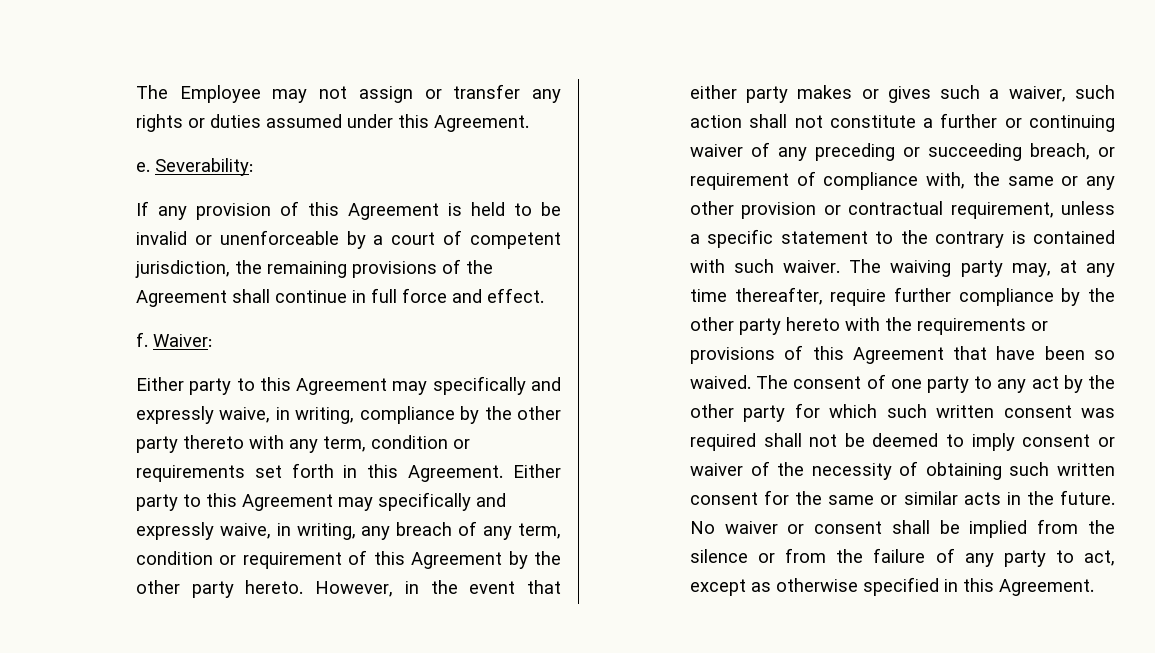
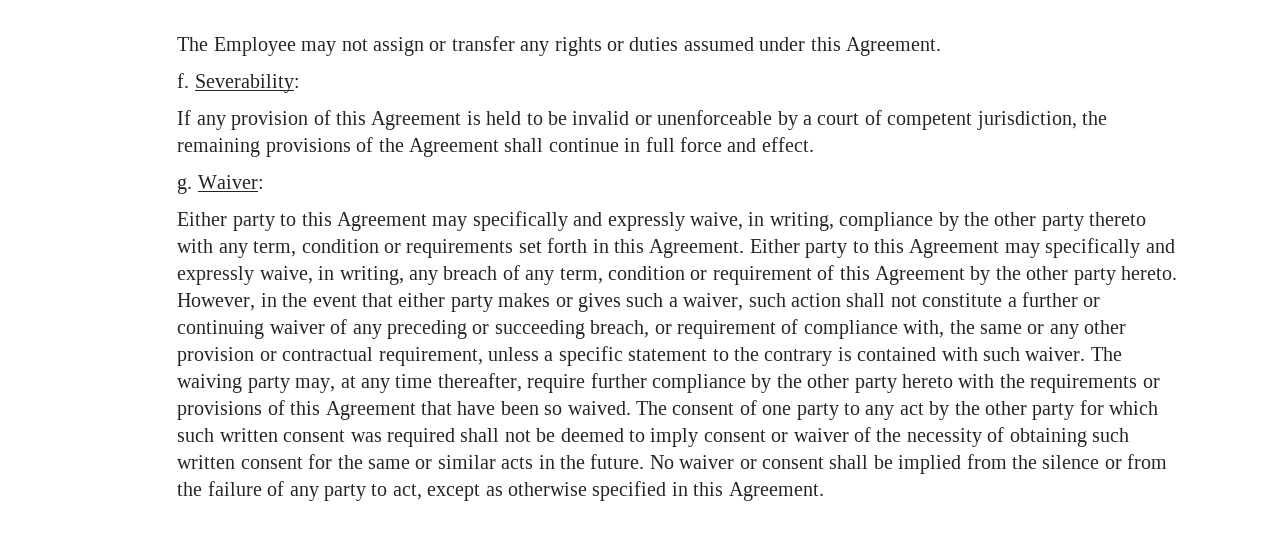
- e.
+ f.
- f.
+ g.

